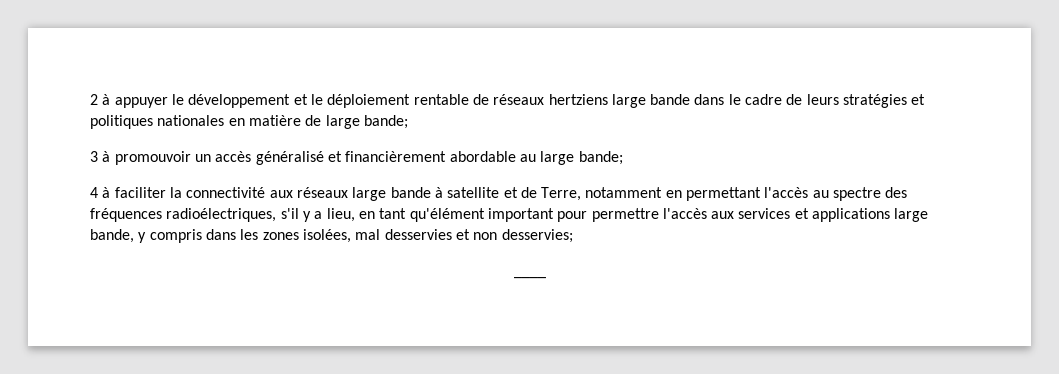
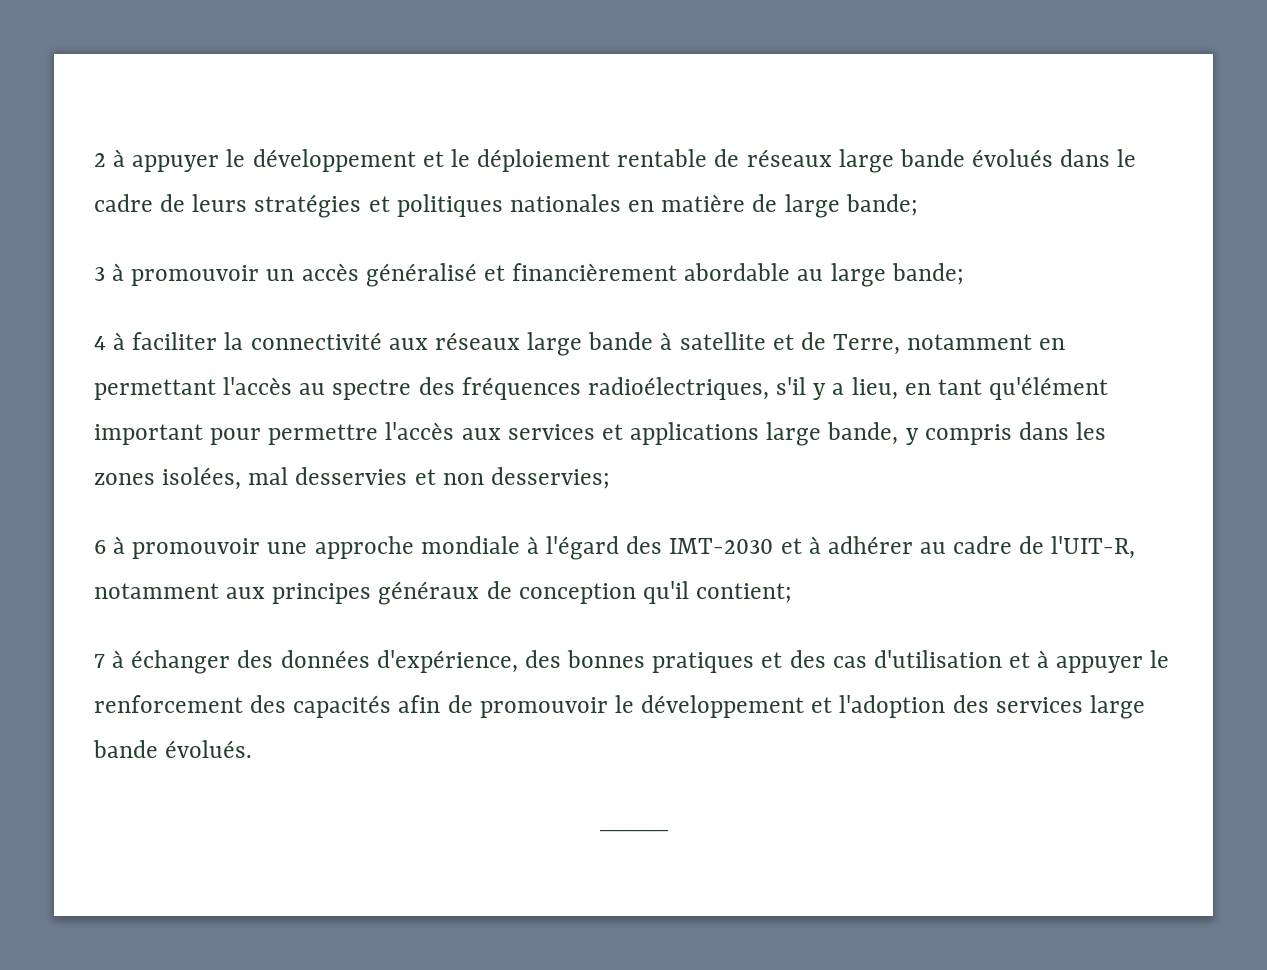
- 2 à appuyer le développement et le déploiement rentable de réseaux hertziens large bande dans le cadre de leurs stratégies et politiques nationales en matière de large bande;
+ 2 à appuyer le développement et le déploiement rentable de réseaux large bande évolués dans le cadre de leurs stratégies et politiques nationales en matière de large bande;
+ 6 à promouvoir une approche mondiale à l'égard des IMT-2030 et à adhérer au cadre de l'UIT-R, notamment aux principes généraux de conception qu'il contient;
+ 7 à échanger des données d'expérience, des bonnes pratiques et des cas d'utilisation et à appuyer le renforcement des capacités afin de promouvoir le développement et l'adoption des services large bande évolués.

